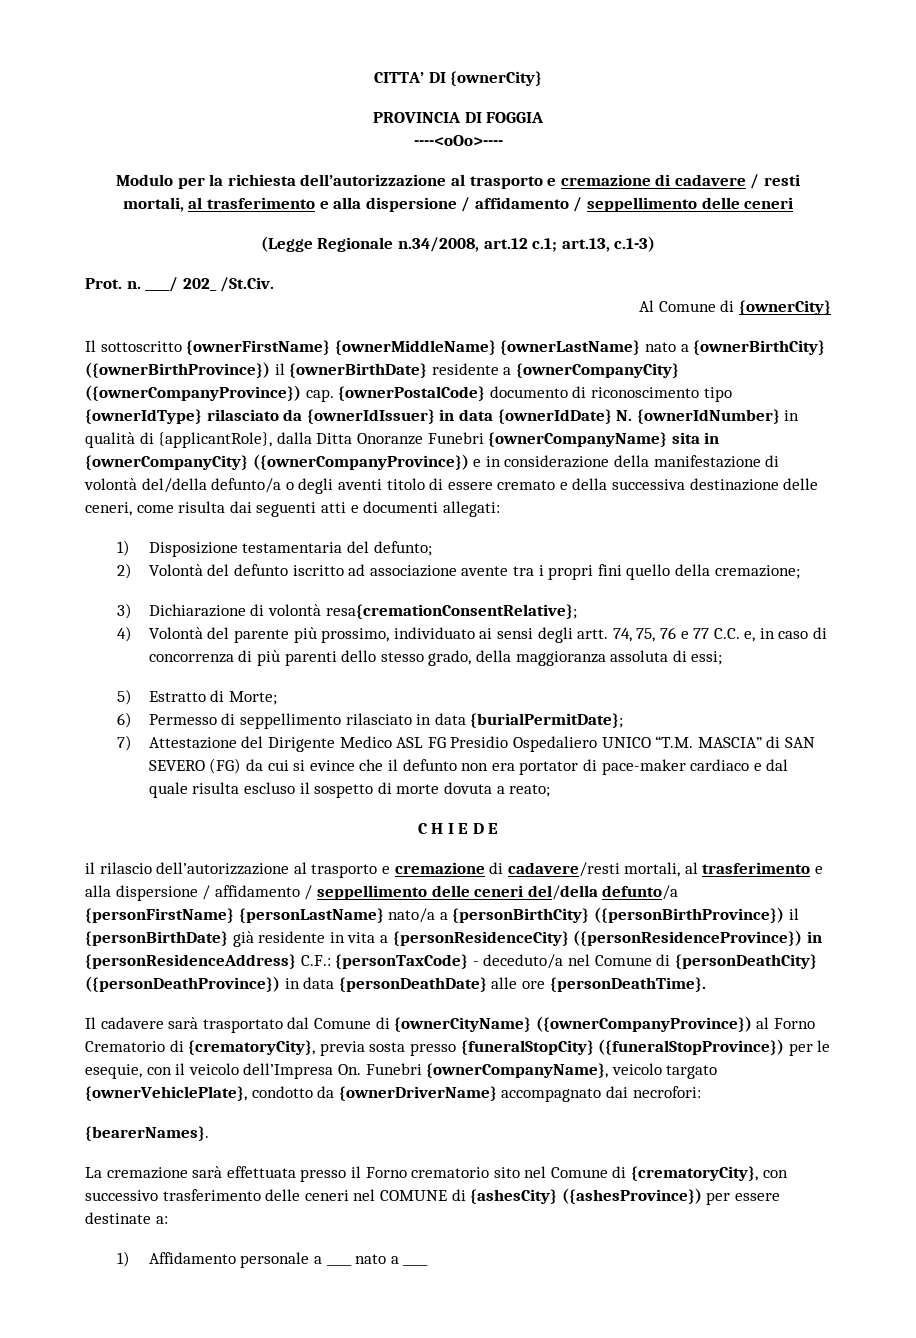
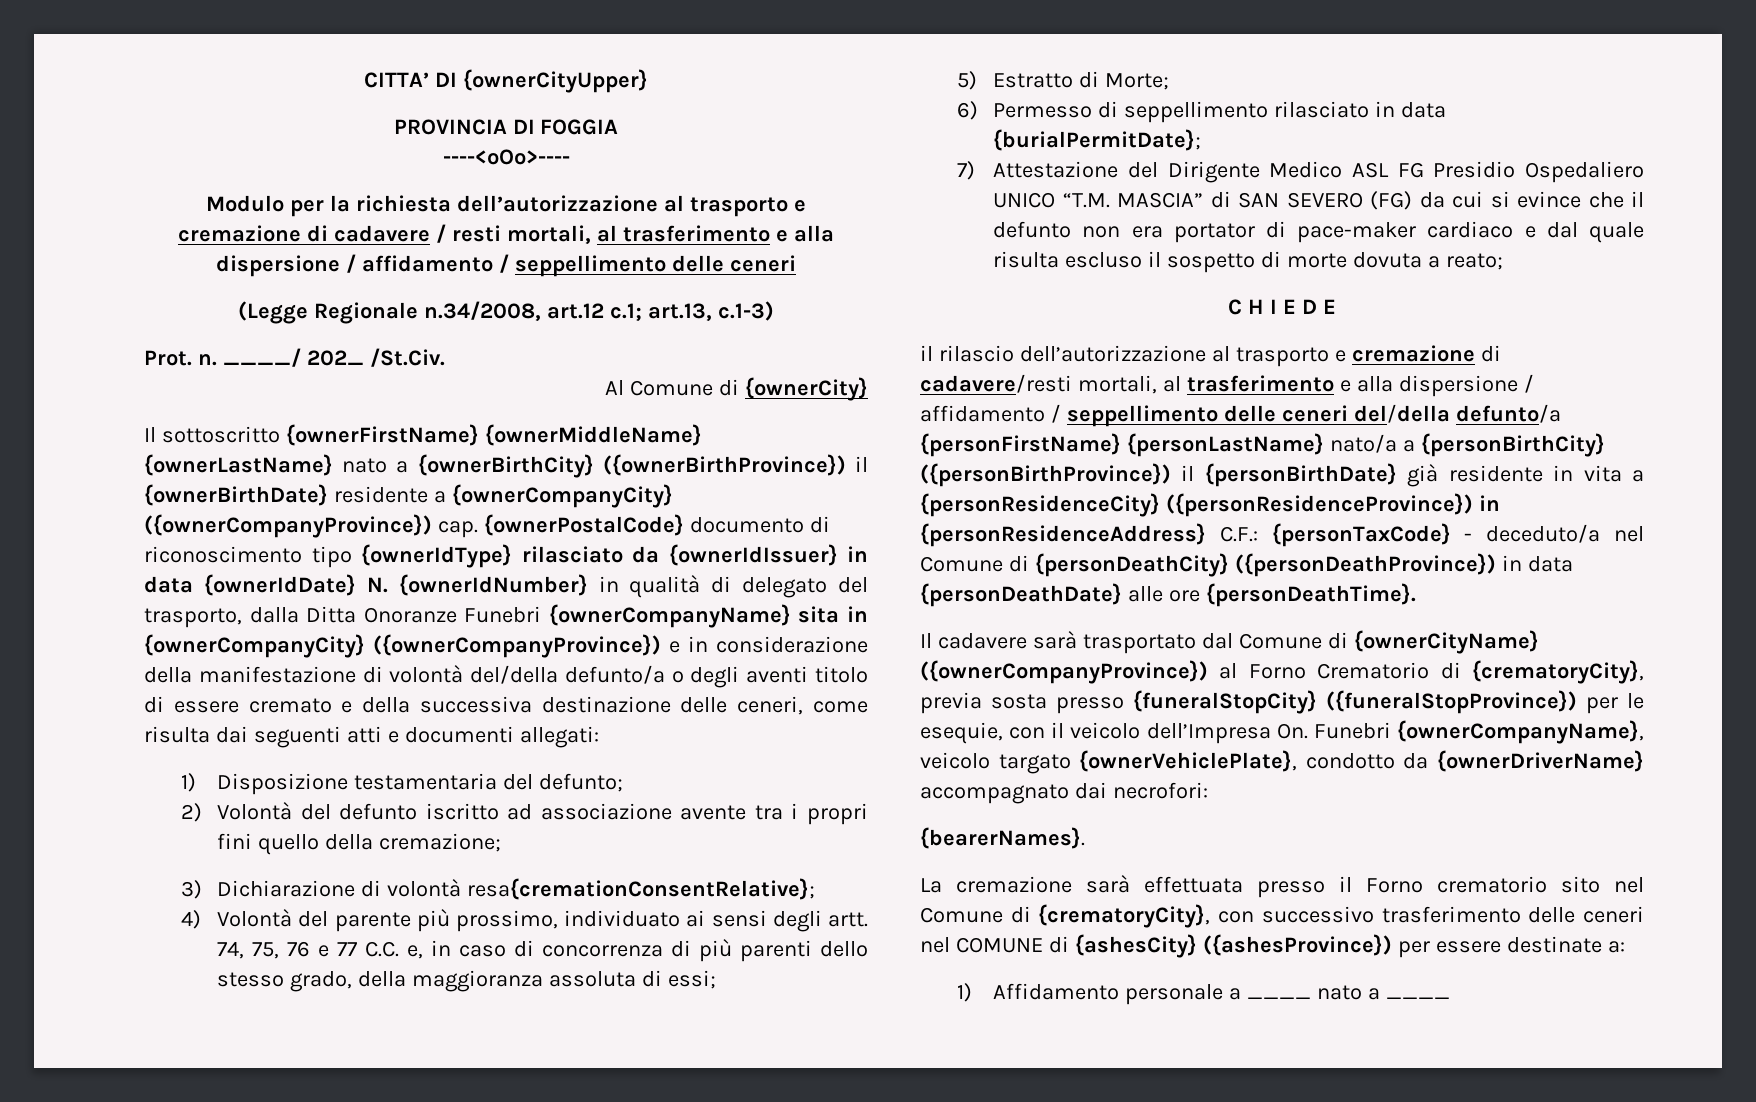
- CITTA’ DI {ownerCity}
+ CITTA’ DI {ownerCityUpper}
- {ownerPostalCode} documento di riconoscimento tipo {ownerIdType} rilasciato da {ownerIdIssuer} in data {ownerIdDate} N. {ownerIdNumber} in qualità di {applicantRole}, dalla Ditta Onoranze Funebri {ownerCompanyName} sita in {ownerCompanyCity} ({ownerCompanyProvince}) e in considerazione della manifestazione di volontà del/della defunto/a o degli aventi titolo di essere cremato e della successiva destinazione delle ceneri, come risulta dai seguenti atti e documenti allegati:
+ {ownerPostalCode} documento di riconoscimento tipo {ownerIdType} rilasciato da {ownerIdIssuer} in data {ownerIdDate} N. {ownerIdNumber} in qualità di delegato del trasporto, dalla Ditta Onoranze Funebri {ownerCompanyName} sita in {ownerCompanyCity} ({ownerCompanyProvince}) e in considerazione della manifestazione di volontà del/della defunto/a o degli aventi titolo di essere cremato e della successiva destinazione delle ceneri, come risulta dai seguenti atti e documenti allegati:

